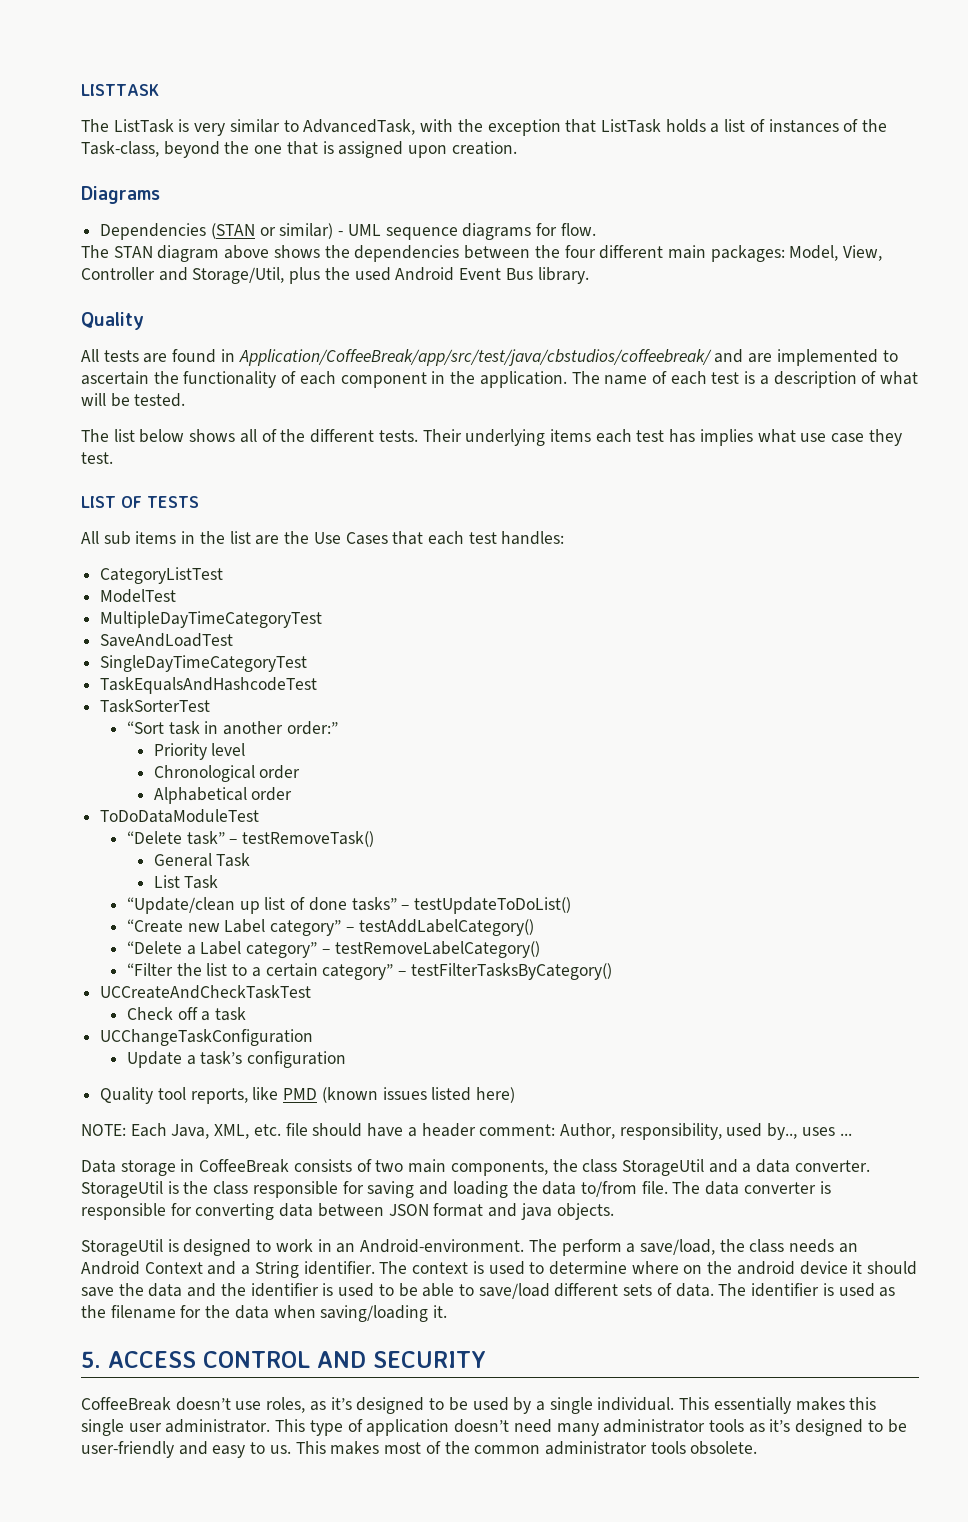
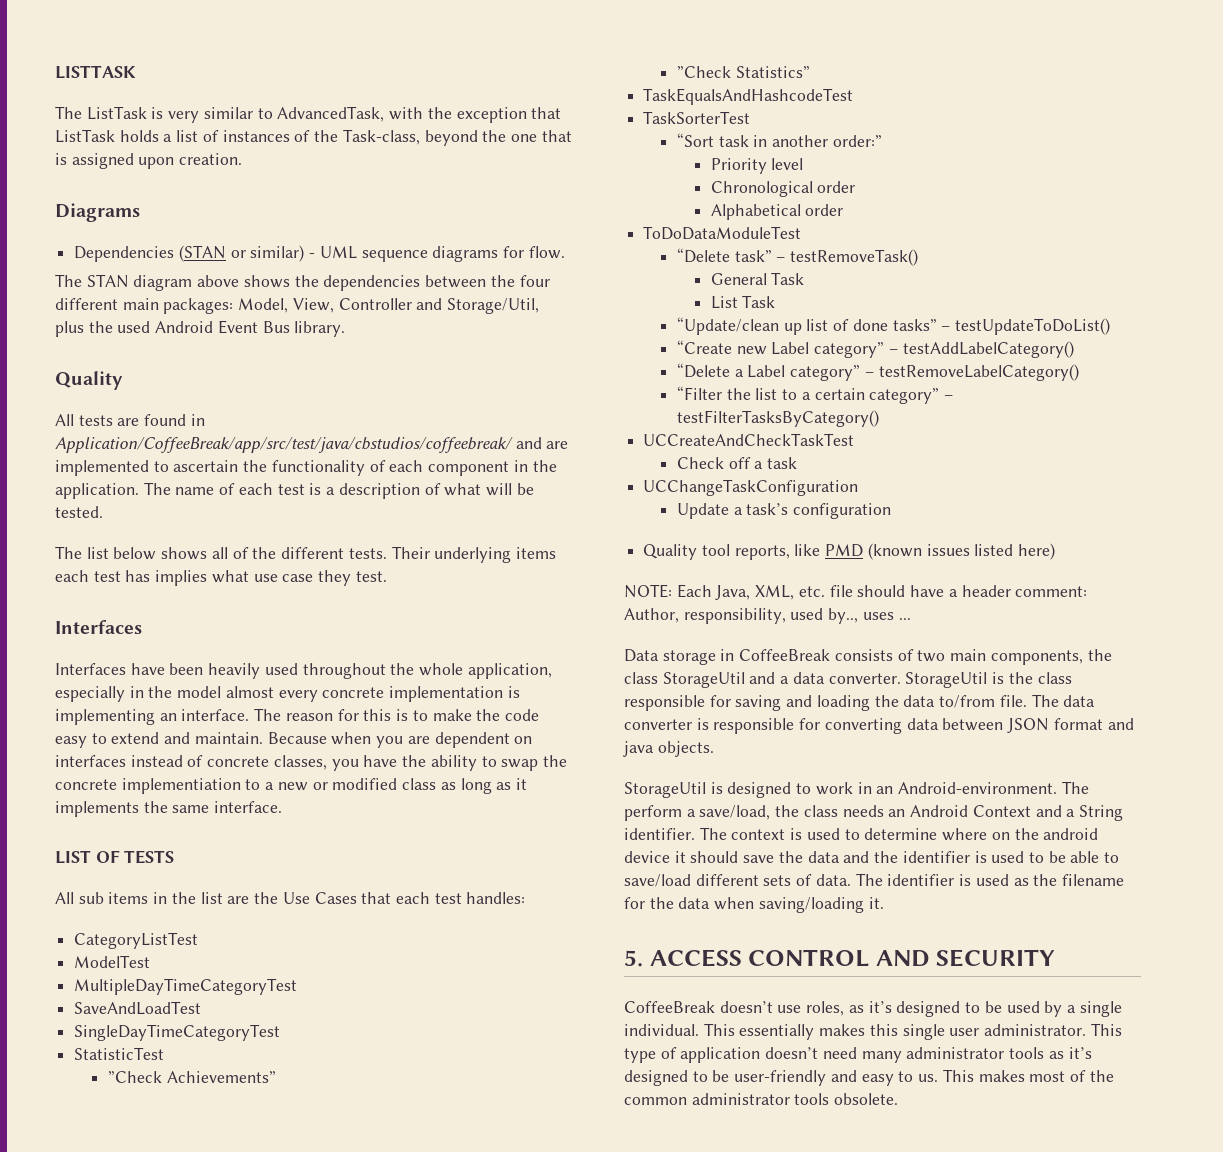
  Their underlying items each test has implies what use case they test.
+ Interfaces
+ Interfaces have been heavily used throughout the whole application, especially in the model almost every concrete implementation is implementing an interface. The reason for this is to make the code easy to extend and maintain. Because when you are dependent on interfaces instead of concrete classes, you have the ability to swap the concrete implementiation to a new or modified class as long as it implements the same interface.
+ StatisticTest
+ ”Check Achievements”
+ ”Check Statistics”

